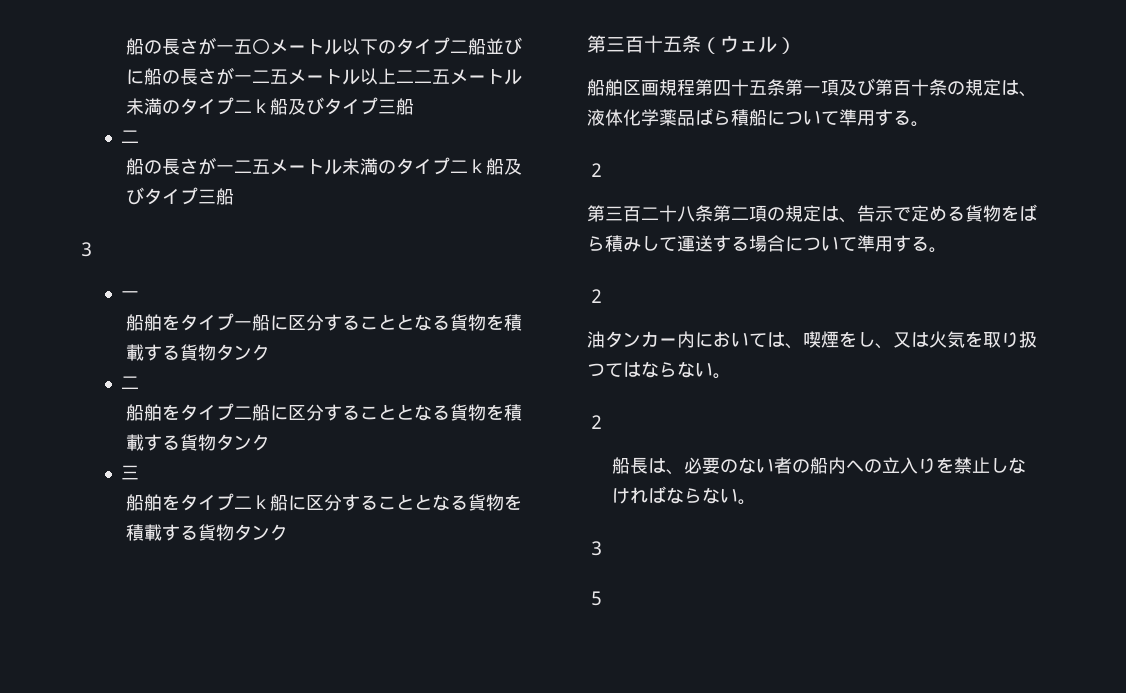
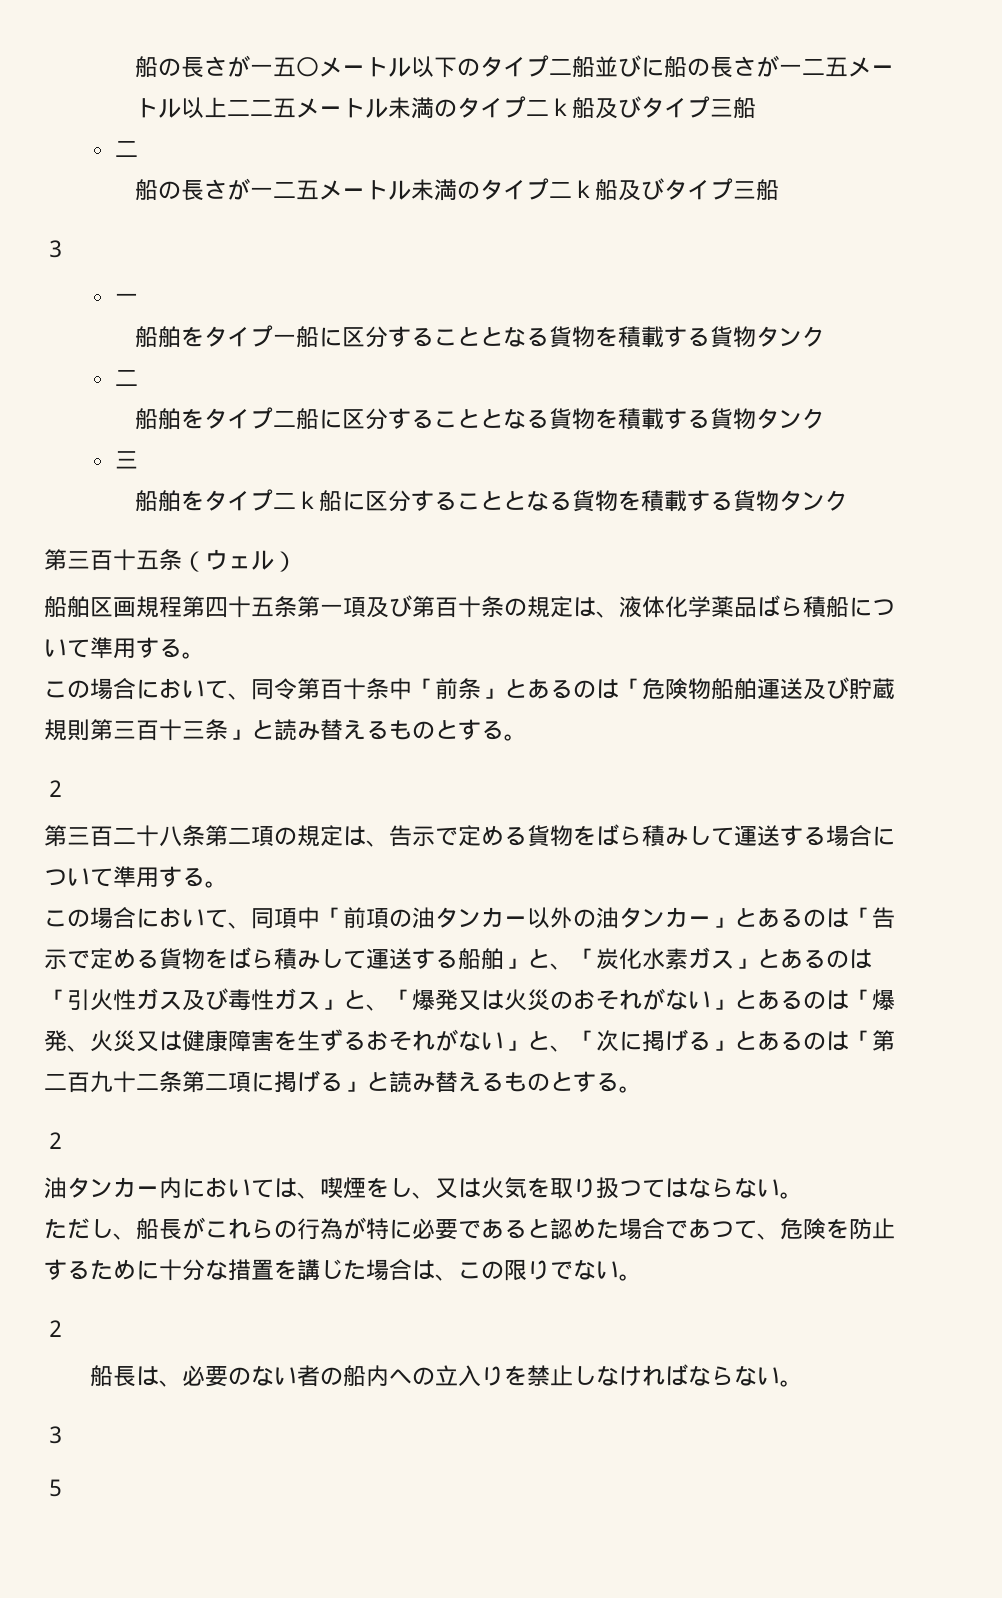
+ この場合において、同令第百十条中「前条」とあるのは「危険物船舶運送及び貯蔵規則第三百十三条」と読み替えるものとする。
+ この場合において、同項中「前項の油タンカー以外の油タンカー」とあるのは「告示で定める貨物をばら積みして運送する船舶」と、「炭化水素ガス」とあるのは「引火性ガス及び毒性ガス」と、「爆発又は火災のおそれがない」とあるのは「爆発、火災又は健康障害を生ずるおそれがない」と、「次に掲げる」とあるのは「第二百九十二条第二項に掲げる」と読み替えるものとする。
+ ただし、船長がこれらの行為が特に必要であると認めた場合であつて、危険を防止するために十分な措置を講じた場合は、この限りでない。

